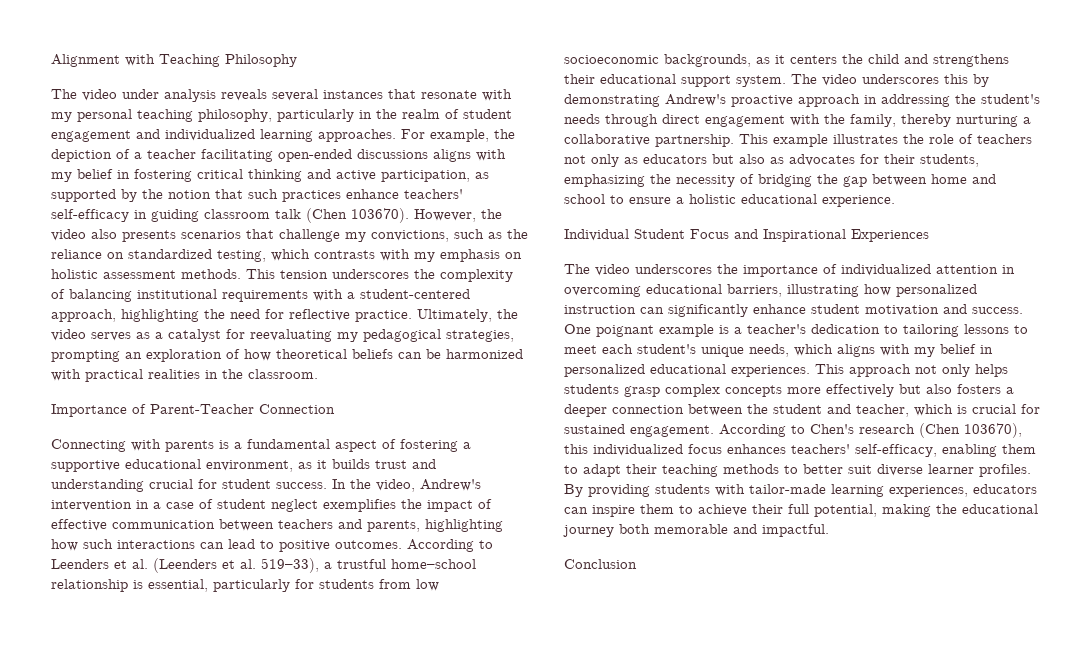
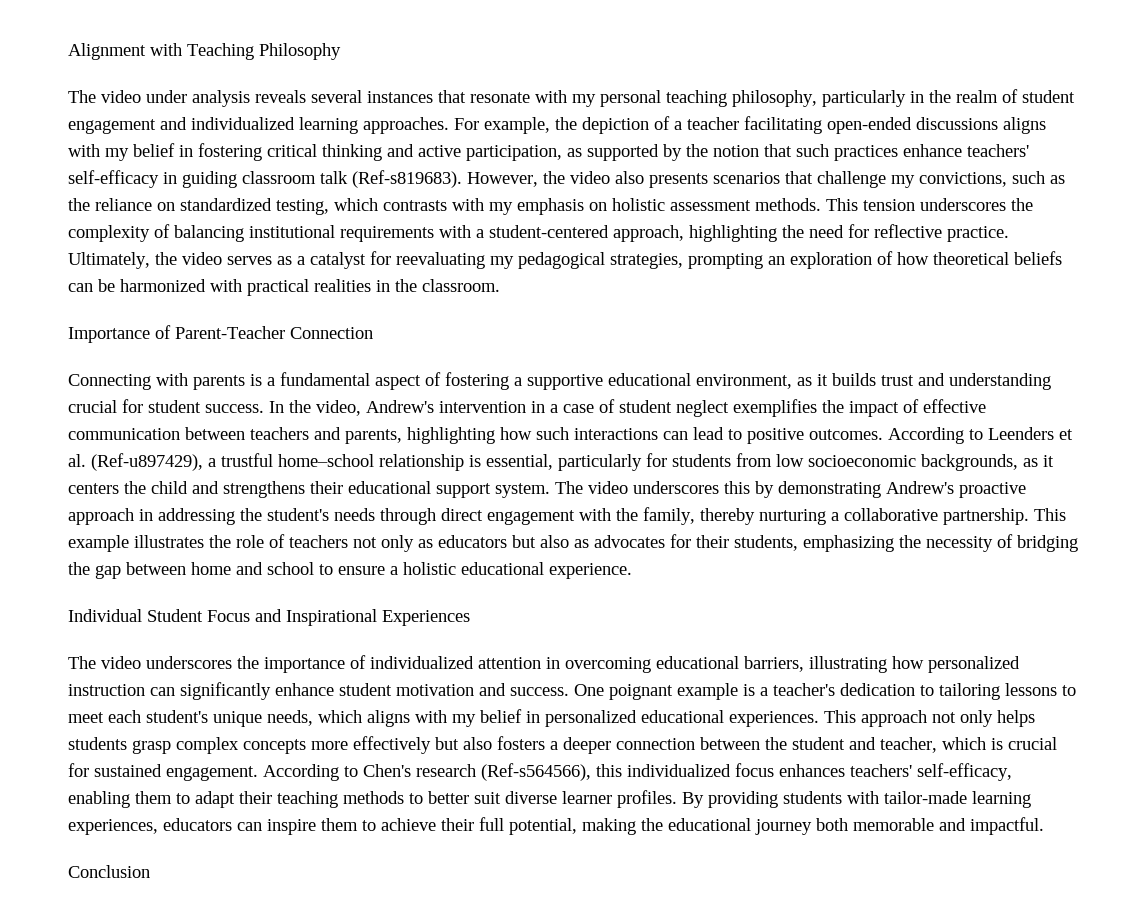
- For example, the depiction of a teacher facilitating open-ended discussions aligns with my belief in fostering critical thinking and active participation, as supported by the notion that such practices enhance teachers' self-efficacy in guiding classroom talk (Chen 103670).
+ For example, the depiction of a teacher facilitating open-ended discussions aligns with my belief in fostering critical thinking and active participation, as supported by the notion that such practices enhance teachers' self-efficacy in guiding classroom talk (Ref-s819683).
- According to Leenders et al. (Leenders et al. 519–33), a trustful home–school relationship is essential, particularly for students from low socioeconomic backgrounds, as it centers the child and strengthens their educational support system.
+ According to Leenders et al. (Ref-u897429), a trustful home–school relationship is essential, particularly for students from low socioeconomic backgrounds, as it centers the child and strengthens their educational support system.
- According to Chen's research (Chen 103670), this individualized focus enhances teachers' self-efficacy, enabling them to adapt their teaching methods to better suit diverse learner profiles.
+ According to Chen's research (Ref-s564566), this individualized focus enhances teachers' self-efficacy, enabling them to adapt their teaching methods to better suit diverse learner profiles.

